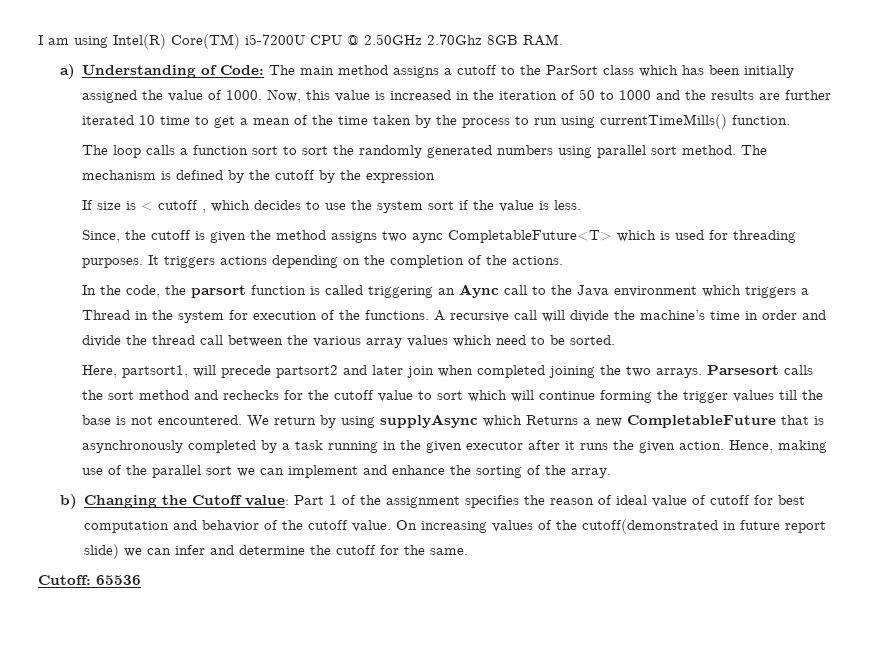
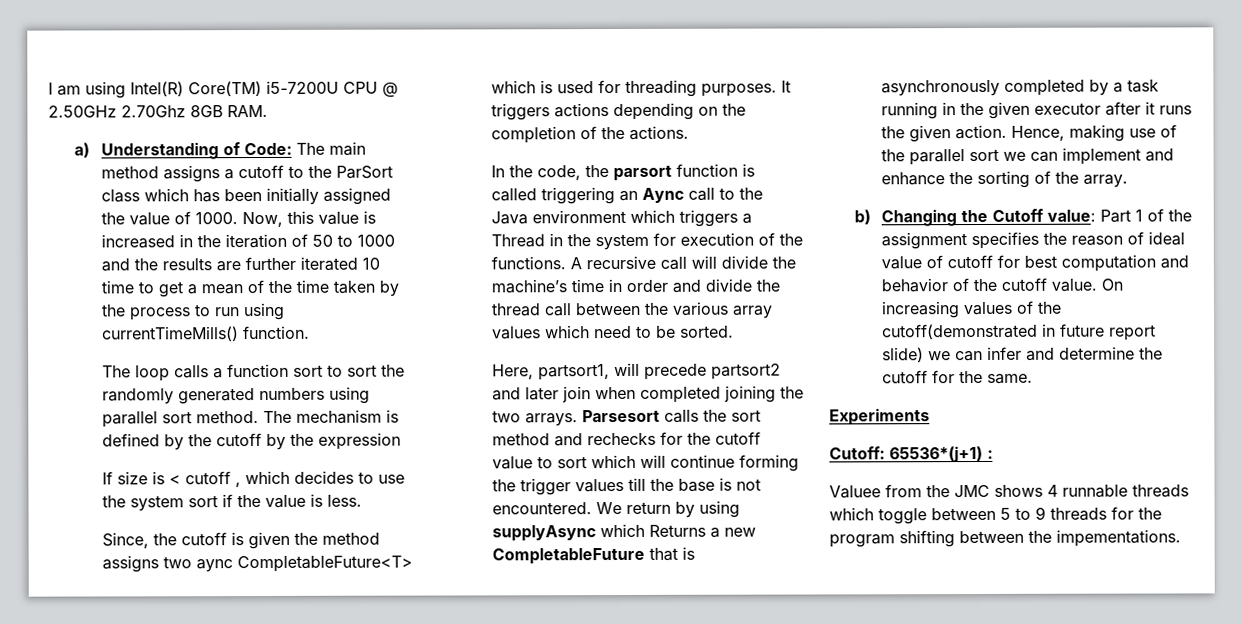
+ Experiments
- Cutoff: 65536
+ Cutoff: 65536*(j+1) :
+ Valuee from the JMC shows 4 runnable threads which toggle between 5 to 9 threads for the program shifting between the impementations.

